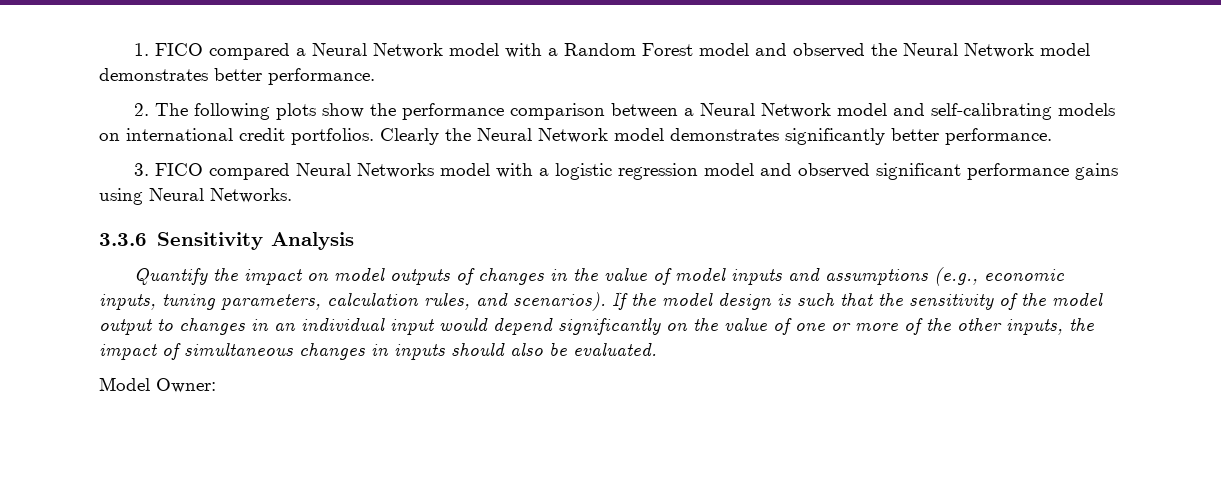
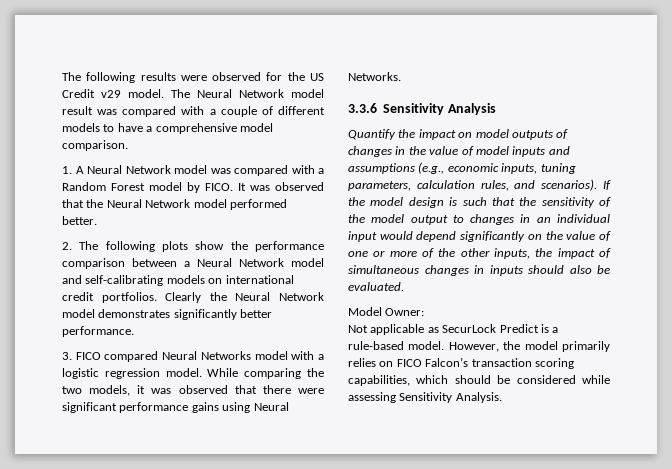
- 1. FICO compared a Neural Network model with a Random Forest model and observed the Neural Network model demonstrates better performance.
+ The following results were observed for the US Credit v29 model. The Neural Network model result was compared with a couple of different models to have a comprehensive model comparison.
+ 1. A Neural Network model was compared with a Random Forest model by FICO. It was observed that the Neural Network model performed better.
- 3. FICO compared Neural Networks model with a logistic regression model and observed significant performance gains using Neural Networks.
+ 3. FICO compared Neural Networks model with a logistic regression model. While comparing the two models, it was observed that there were significant performance gains using Neural Networks.
+ Not applicable as SecurLock Predict is a rule-based model. However, the model primarily relies on FICO Falcon’s transaction scoring capabilities, which should be considered while assessing Sensitivity Analysis.

